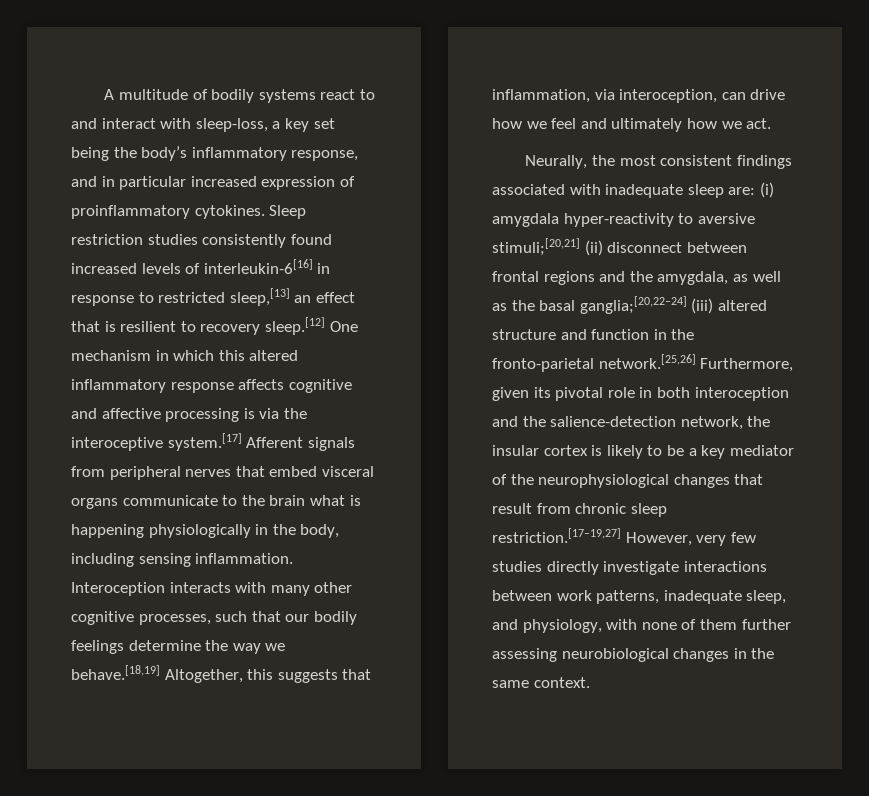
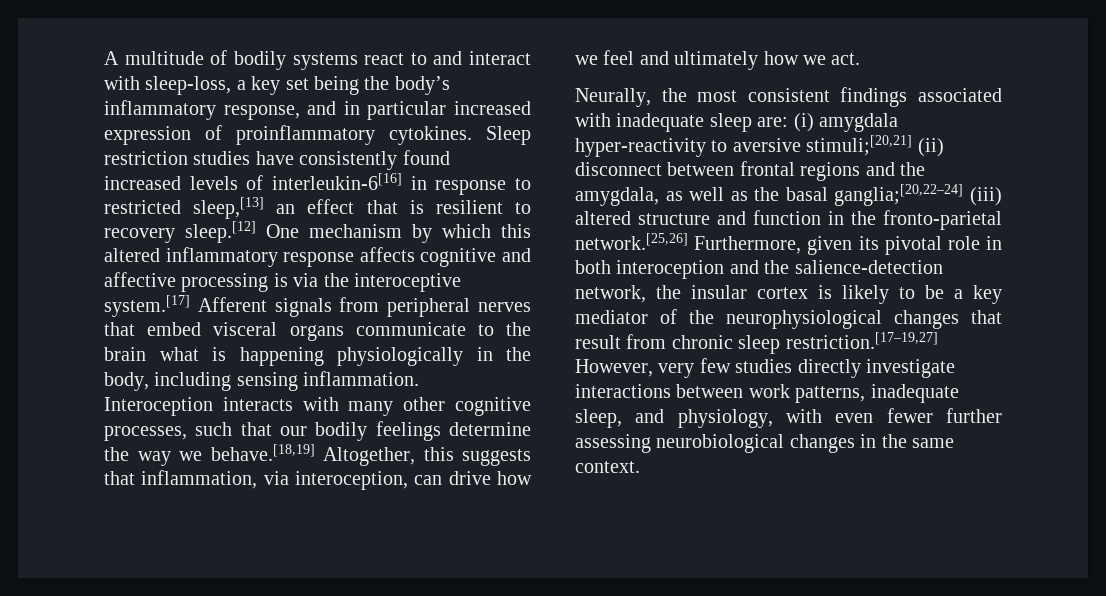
- Sleep restriction studies consistently found increased levels of interleukin-6[16] in response to restricted sleep,[13] an effect that is resilient to recovery sleep.[12] One mechanism in which this altered inflammatory response affects cognitive and affective processing is via the interoceptive system.[17] Afferent signals from peripheral nerves that embed visceral organs communicate to the brain what is happening physiologically in the body, including sensing inflammation.
+ Sleep restriction studies have consistently found increased levels of interleukin-6[16] in response to restricted sleep,[13] an effect that is resilient to recovery sleep.[12] One mechanism by which this altered inflammatory response affects cognitive and affective processing is via the interoceptive system.[17] Afferent signals from peripheral nerves that embed visceral organs communicate to the brain what is happening physiologically in the body, including sensing inflammation.
- (i) amygdala hyper-reactivity to aversive stimuli;[20,21] (ii) disconnect between frontal regions and the amygdala, as well as the basal ganglia;[20,22–24] (iii) altered structure and function in the fronto-parietal network.[25,26] Furthermore, given its pivotal role in both interoception and the salience-detection network, the insular cortex is likely to be a key mediator of the neurophysiological changes that result from chronic sleep restriction.[17–19,27] However, very few studies directly investigate interactions between work patterns, inadequate sleep, and physiology, with none of them further assessing neurobiological changes in the same context.
+ (i) amygdala hyper-reactivity to aversive stimuli;[20,21] (ii) disconnect between frontal regions and the amygdala, as well as the basal ganglia;[20,22–24] (iii) altered structure and function in the fronto-parietal network.[25,26] Furthermore, given its pivotal role in both interoception and the salience-detection network, the insular cortex is likely to be a key mediator of the neurophysiological changes that result from chronic sleep restriction.[17–19,27] However, very few studies directly investigate interactions between work patterns, inadequate sleep, and physiology, with even fewer further assessing neurobiological changes in the same context.

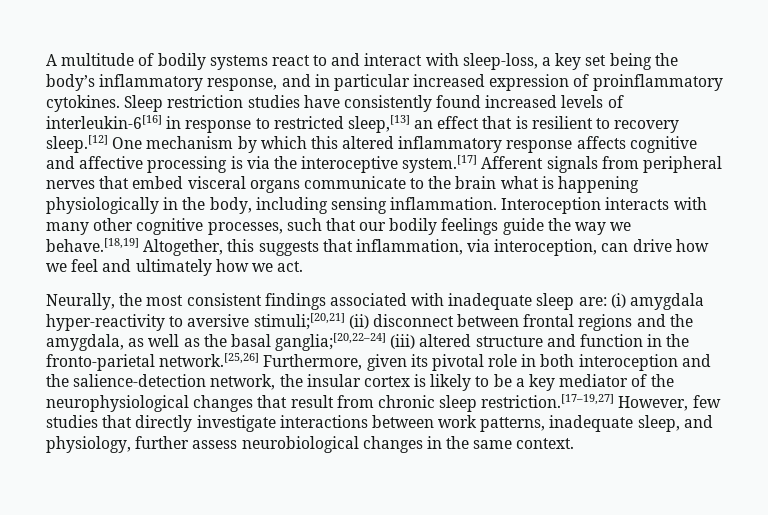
- Interoception interacts with many other cognitive processes, such that our bodily feelings determine the way we behave.[18,19] Altogether, this suggests that inflammation, via interoception, can drive how we feel and ultimately how we act.
+ Interoception interacts with many other cognitive processes, such that our bodily feelings guide the way we behave.[18,19] Altogether, this suggests that inflammation, via interoception, can drive how we feel and ultimately how we act.
- (i) amygdala hyper-reactivity to aversive stimuli;[20,21] (ii) disconnect between frontal regions and the amygdala, as well as the basal ganglia;[20,22–24] (iii) altered structure and function in the fronto-parietal network.[25,26] Furthermore, given its pivotal role in both interoception and the salience-detection network, the insular cortex is likely to be a key mediator of the neurophysiological changes that result from chronic sleep restriction.[17–19,27] However, very few studies directly investigate interactions between work patterns, inadequate sleep, and physiology, with even fewer further assessing neurobiological changes in the same context.
+ (i) amygdala hyper-reactivity to aversive stimuli;[20,21] (ii) disconnect between frontal regions and the amygdala, as well as the basal ganglia;[20,22–24] (iii) altered structure and function in the fronto-parietal network.[25,26] Furthermore, given its pivotal role in both interoception and the salience-detection network, the insular cortex is likely to be a key mediator of the neurophysiological changes that result from chronic sleep restriction.[17–19,27] However, few studies that directly investigate interactions between work patterns, inadequate sleep, and physiology, further assess neurobiological changes in the same context.

